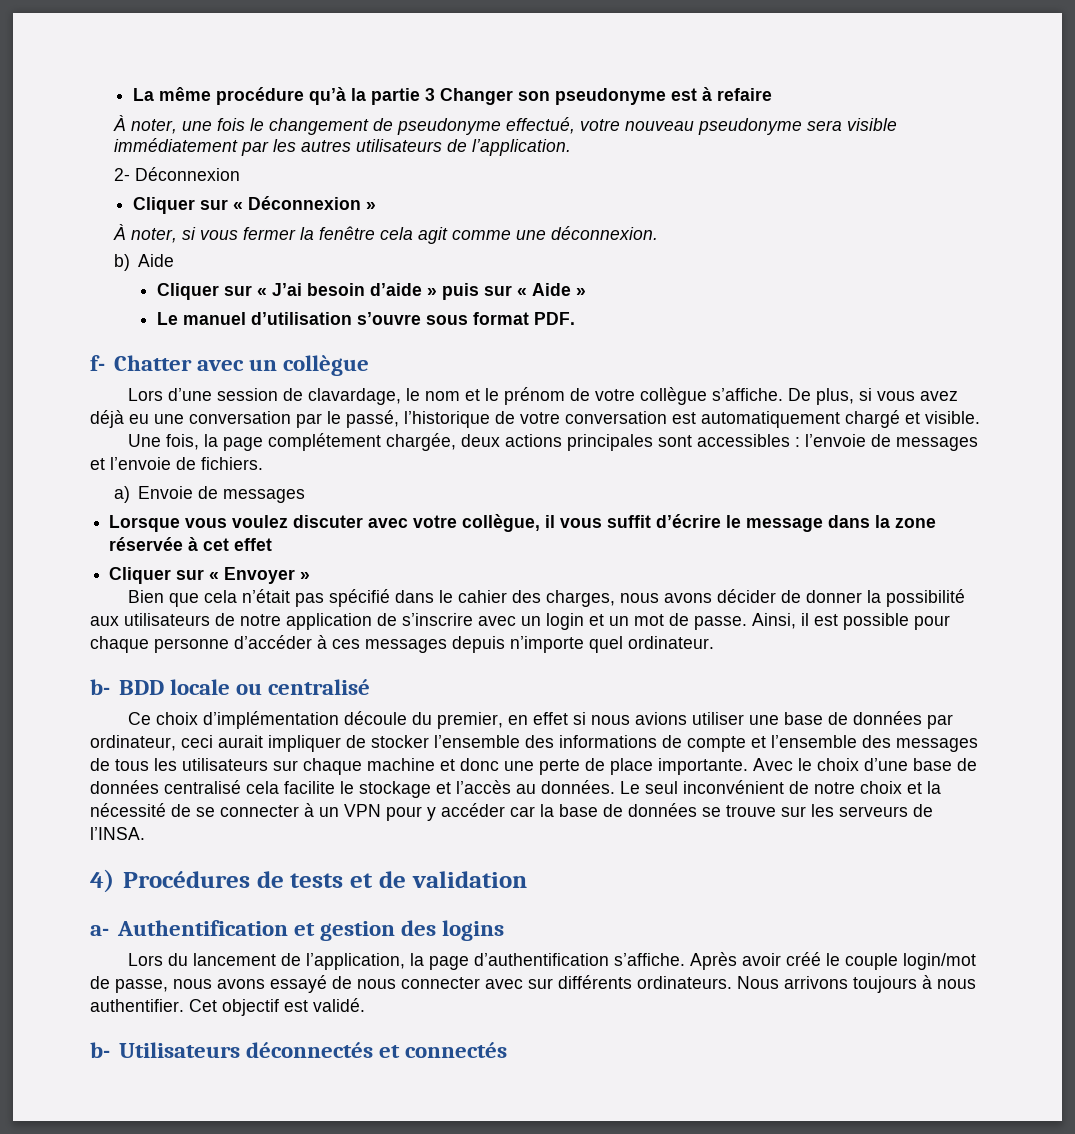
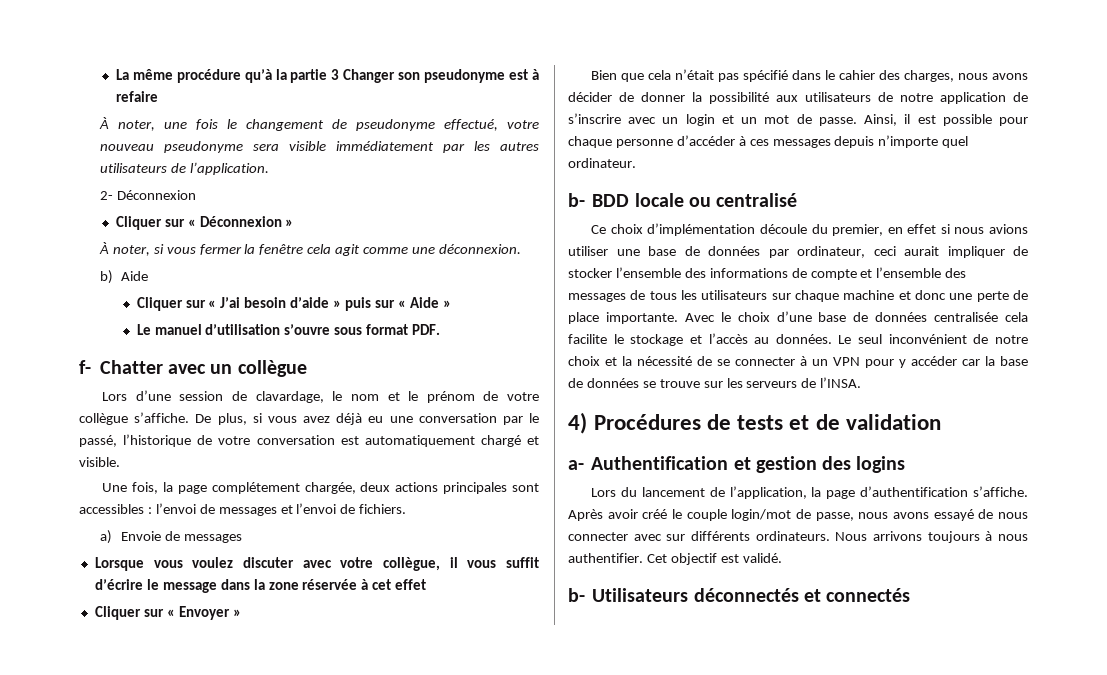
- Une fois, la page complétement chargée, deux actions principales sont accessibles : l’envoie de messages et l’envoie de fichiers.
+ Une fois, la page complétement chargée, deux actions principales sont accessibles : l’envoi de messages et l’envoi de fichiers.
- Avec le choix d’une base de données centralisé cela facilite le stockage et l’accès au données.
+ Avec le choix d’une base de données centralisée cela facilite le stockage et l’accès au données.

